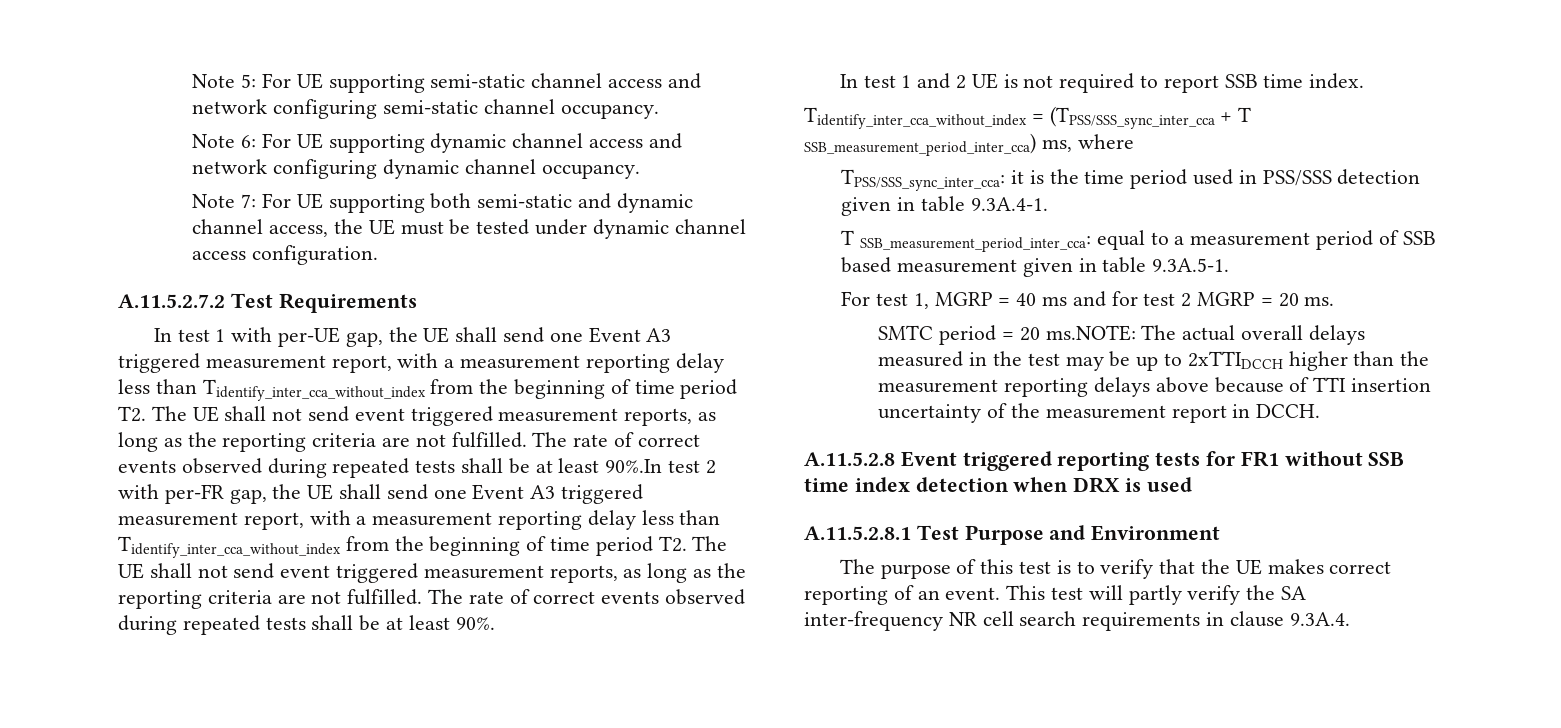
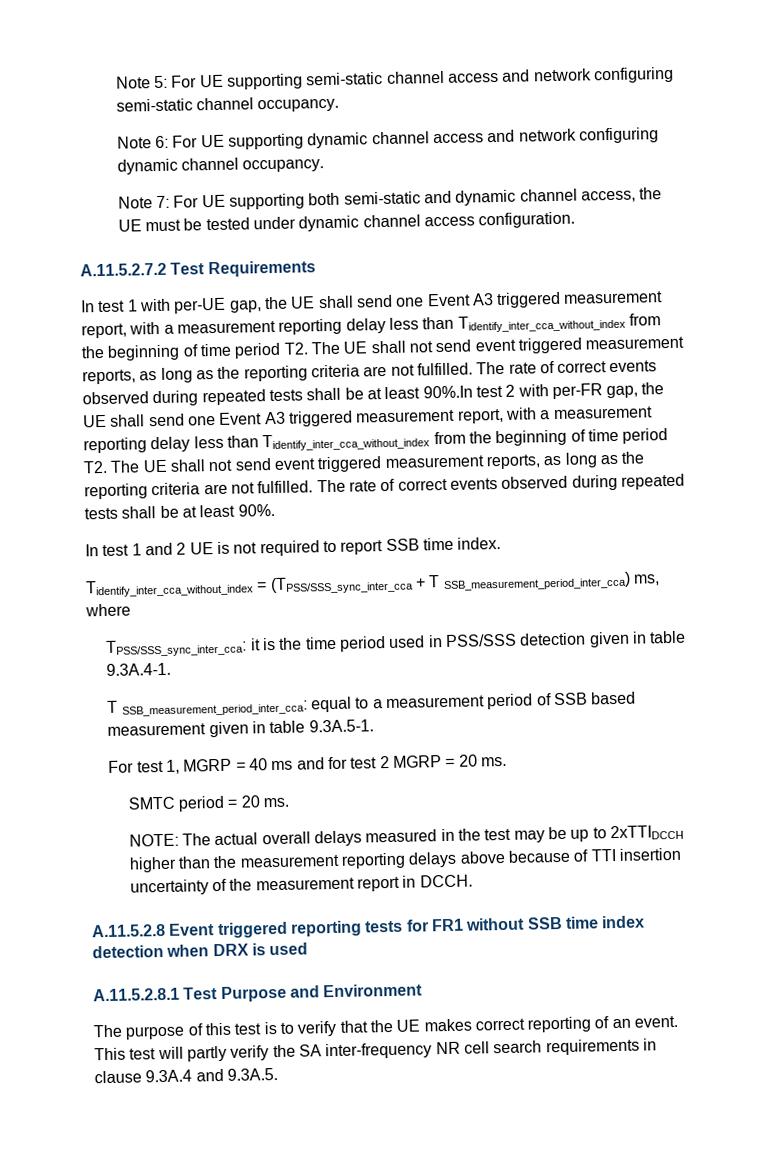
- SMTC period = 20 ms.NOTE: The actual overall delays measured in the test may be up to 2xTTIDCCH higher than the measurement reporting delays above because of TTI insertion uncertainty of the measurement report in DCCH.
+ SMTC period = 20 ms.
+ NOTE: The actual overall delays measured in the test may be up to 2xTTIDCCH higher than the measurement reporting delays above because of TTI insertion uncertainty of the measurement report in DCCH.
- This test will partly verify the SA inter-frequency NR cell search requirements in clause 9.3A.4.
+ This test will partly verify the SA inter-frequency NR cell search requirements in clause 9.3A.4 and 9.3A.5.

